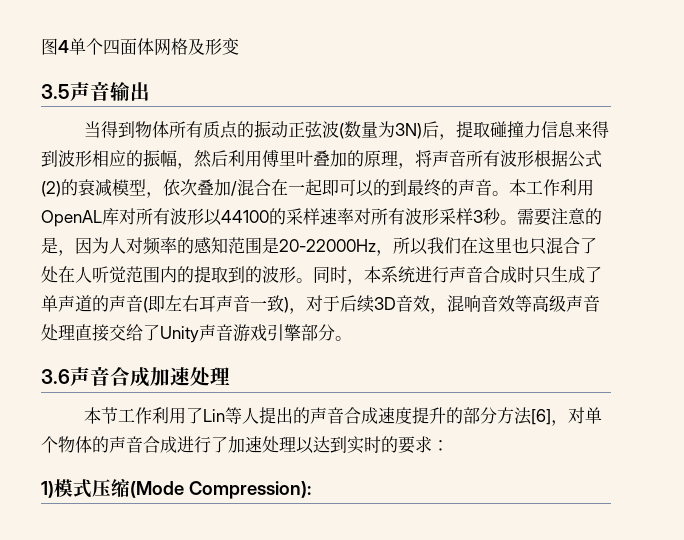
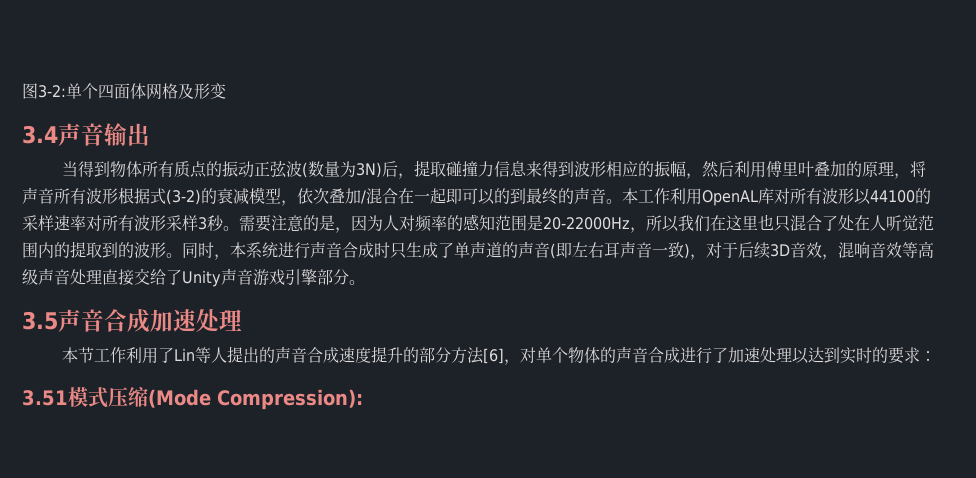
- 图4单个四面体网格及形变
+ 图3-2:单个四面体网格及形变
- 3.5声音输出
+ 3.4声音输出
- 当得到物体所有质点的振动正弦波(数量为3N)后，提取碰撞力信息来得到波形相应的振幅，然后利用傅里叶叠加的原理，将声音所有波形根据公式(2)的衰减模型，依次叠加/混合在一起即可以的到最终的声音。
+ 当得到物体所有质点的振动正弦波(数量为3N)后，提取碰撞力信息来得到波形相应的振幅，然后利用傅里叶叠加的原理，将声音所有波形根据式(3-2)的衰减模型，依次叠加/混合在一起即可以的到最终的声音。
- 3.6声音合成加速处理
+ 3.5声音合成加速处理
- 1)模式压缩(Mode Compression):
+ 3.51模式压缩(Mode Compression):

